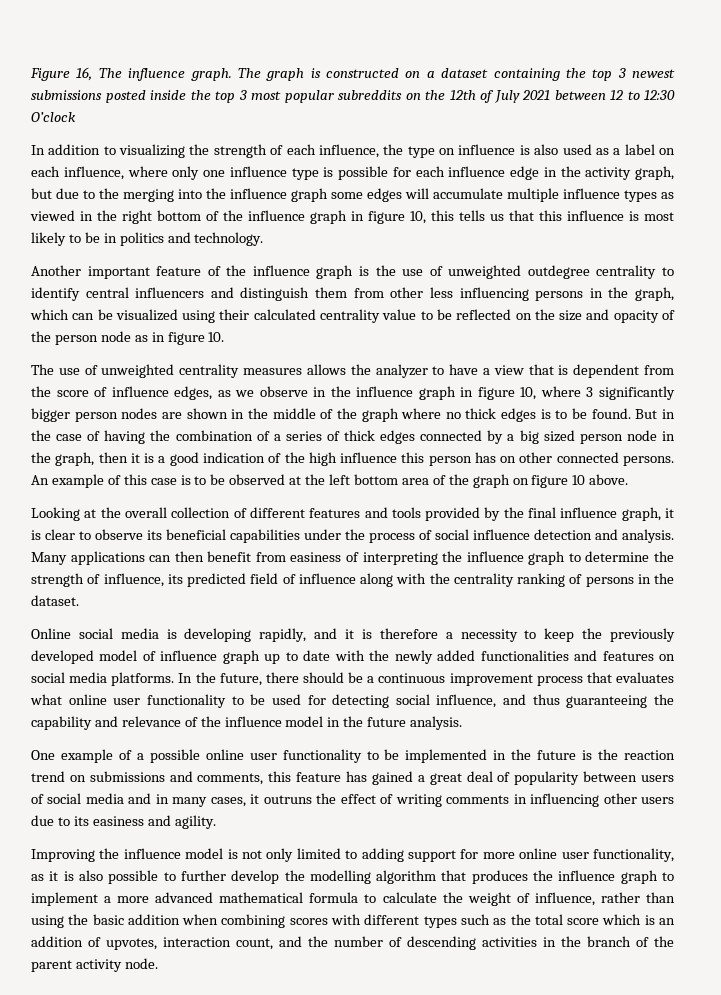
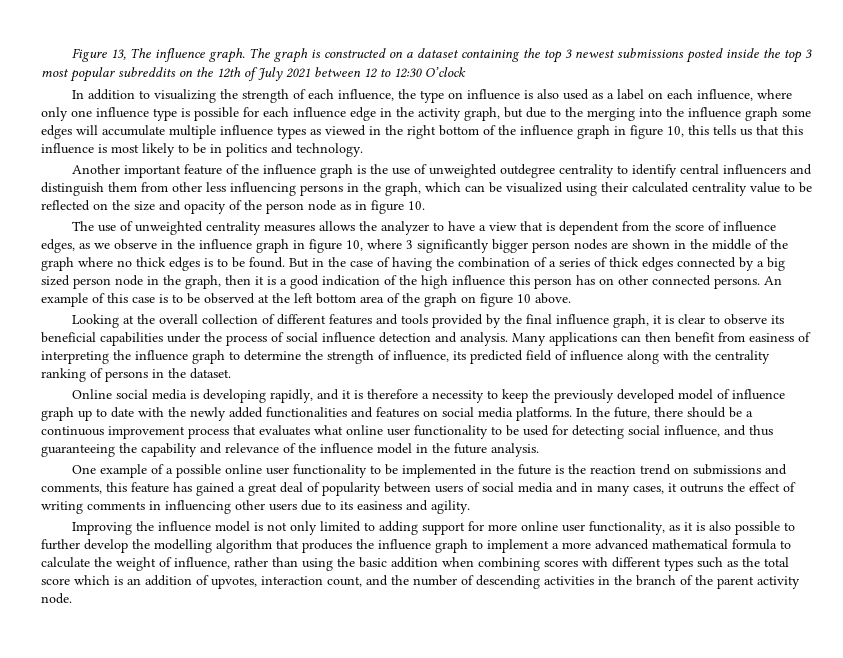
- Figure 16, The influence graph.
+ Figure 13, The influence graph.

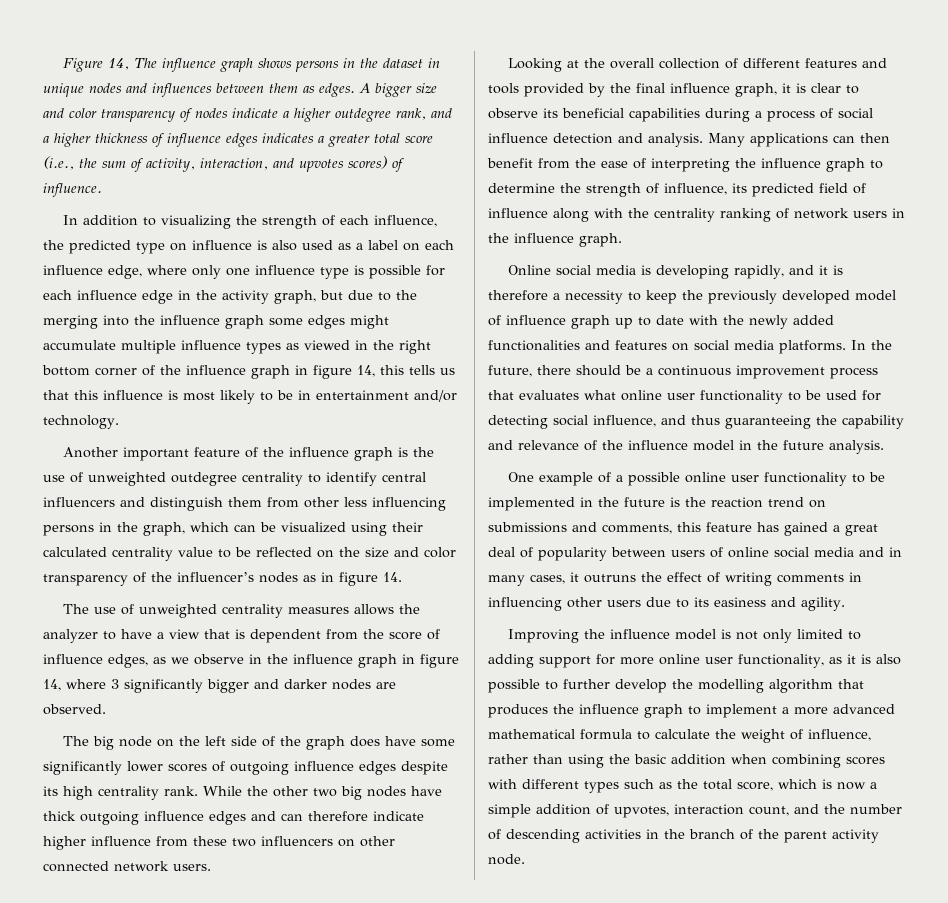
- Figure 13, The influence graph. The graph is constructed on a dataset containing the top 3 newest submissions posted inside the top 3 most popular subreddits on the 12th of July 2021 between 12 to 12:30 O’clock
+ Figure 14, The influence graph shows persons in the dataset in unique nodes and influences between them as edges. A bigger size and color transparency of nodes indicate a higher outdegree rank, and a higher thickness of influence edges indicates a greater total score (i.e., the sum of activity, interaction, and upvotes scores) of influence.
- In addition to visualizing the strength of each influence, the type on influence is also used as a label on each influence, where only one influence type is possible for each influence edge in the activity graph, but due to the merging into the influence graph some edges will accumulate multiple influence types as viewed in the right bottom of the influence graph in figure 10, this tells us that this influence is most likely to be in politics and technology.
+ In addition to visualizing the strength of each influence, the predicted type on influence is also used as a label on each influence edge, where only one influence type is possible for each influence edge in the activity graph, but due to the merging into the influence graph some edges might accumulate multiple influence types as viewed in the right bottom corner of the influence graph in figure 14, this tells us that this influence is most likely to be in entertainment and/or technology.
- Another important feature of the influence graph is the use of unweighted outdegree centrality to identify central influencers and distinguish them from other less influencing persons in the graph, which can be visualized using their calculated centrality value to be reflected on the size and opacity of the person node as in figure 10.
+ Another important feature of the influence graph is the use of unweighted outdegree centrality to identify central influencers and distinguish them from other less influencing persons in the graph, which can be visualized using their calculated centrality value to be reflected on the size and color transparency of the influencer’s nodes as in figure 14.
- The use of unweighted centrality measures allows the analyzer to have a view that is dependent from the score of influence edges, as we observe in the influence graph in figure 10, where 3 significantly bigger person nodes are shown in the middle of the graph where no thick edges is to be found. But in the case of having the combination of a series of thick edges connected by a big sized person node in the graph, then it is a good indication of the high influence this person has on other connected persons. An example of this case is to be observed at the left bottom area of the graph on figure 10 above.
+ The use of unweighted centrality measures allows the analyzer to have a view that is dependent from the score of influence edges, as we observe in the influence graph in figure 14, where 3 significantly bigger and darker nodes are observed.
+ The big node on the left side of the graph does have some significantly lower scores of outgoing influence edges despite its high centrality rank. While the other two big nodes have thick outgoing influence edges and can therefore indicate higher influence from these two influencers on other connected network users.
- Looking at the overall collection of different features and tools provided by the final influence graph, it is clear to observe its beneficial capabilities under the process of social influence detection and analysis.
+ Looking at the overall collection of different features and tools provided by the final influence graph, it is clear to observe its beneficial capabilities during a process of social influence detection and analysis.
- Many applications can then benefit from easiness of interpreting the influence graph to determine the strength of influence, its predicted field of influence along with the centrality ranking of persons in the dataset.
+ Many applications can then benefit from the ease of interpreting the influence graph to determine the strength of influence, its predicted field of influence along with the centrality ranking of network users in the influence graph.
- One example of a possible online user functionality to be implemented in the future is the reaction trend on submissions and comments, this feature has gained a great deal of popularity between users of social media and in many cases, it outruns the effect of writing comments in influencing other users due to its easiness and agility.
+ One example of a possible online user functionality to be implemented in the future is the reaction trend on submissions and comments, this feature has gained a great deal of popularity between users of online social media and in many cases, it outruns the effect of writing comments in influencing other users due to its easiness and agility.
- Improving the influence model is not only limited to adding support for more online user functionality, as it is also possible to further develop the modelling algorithm that produces the influence graph to implement a more advanced mathematical formula to calculate the weight of influence, rather than using the basic addition when combining scores with different types such as the total score which is an addition of upvotes, interaction count, and the number of descending activities in the branch of the parent activity node.
+ Improving the influence model is not only limited to adding support for more online user functionality, as it is also possible to further develop the modelling algorithm that produces the influence graph to implement a more advanced mathematical formula to calculate the weight of influence, rather than using the basic addition when combining scores with different types such as the total score, which is now a simple addition of upvotes, interaction count, and the number of descending activities in the branch of the parent activity node.

